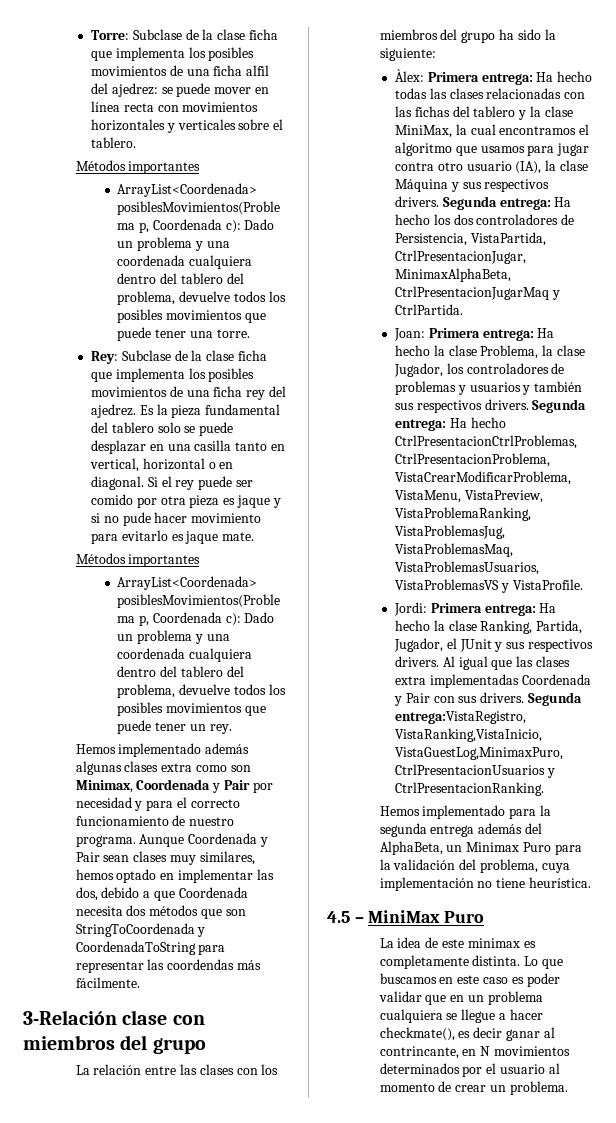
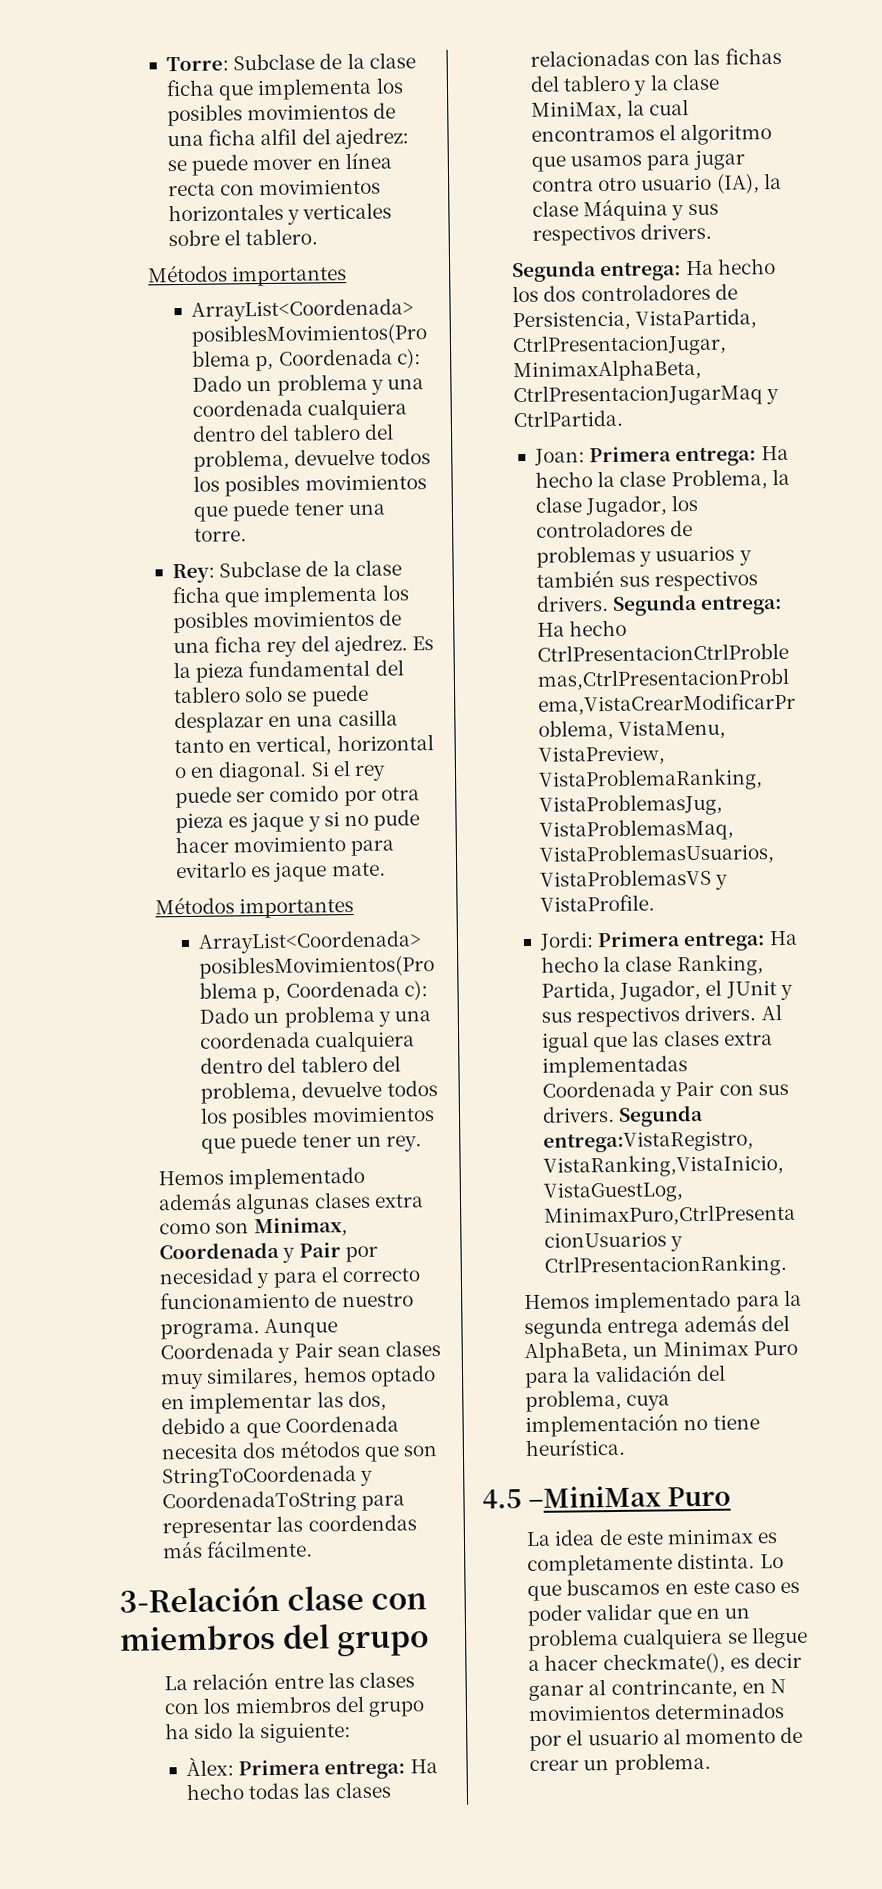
- Àlex: Primera entrega: Ha hecho todas las clases relacionadas con las fichas del tablero y la clase MiniMax, la cual encontramos el algoritmo que usamos para jugar contra otro usuario (IA), la clase Máquina y sus respectivos drivers. Segunda entrega: Ha hecho los dos controladores de Persistencia, VistaPartida, CtrlPresentacionJugar, MinimaxAlphaBeta, CtrlPresentacionJugarMaq y CtrlPartida.
+ Àlex: Primera entrega: Ha hecho todas las clases relacionadas con las fichas del tablero y la clase MiniMax, la cual encontramos el algoritmo que usamos para jugar contra otro usuario (IA), la clase Máquina y sus respectivos drivers.
+ Segunda entrega: Ha hecho los dos controladores de Persistencia, VistaPartida, CtrlPresentacionJugar, MinimaxAlphaBeta, CtrlPresentacionJugarMaq y CtrlPartida.
- 4.5 – MiniMax Puro
+ 4.5 –MiniMax Puro

